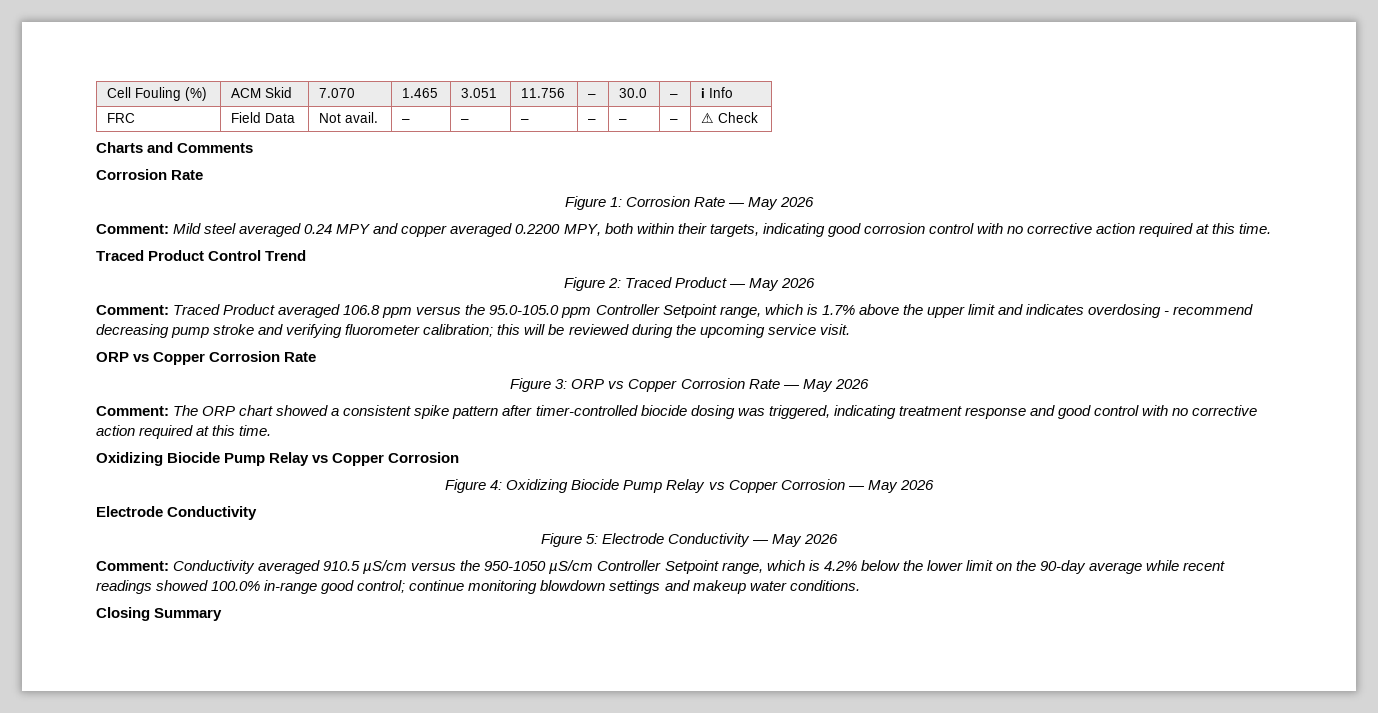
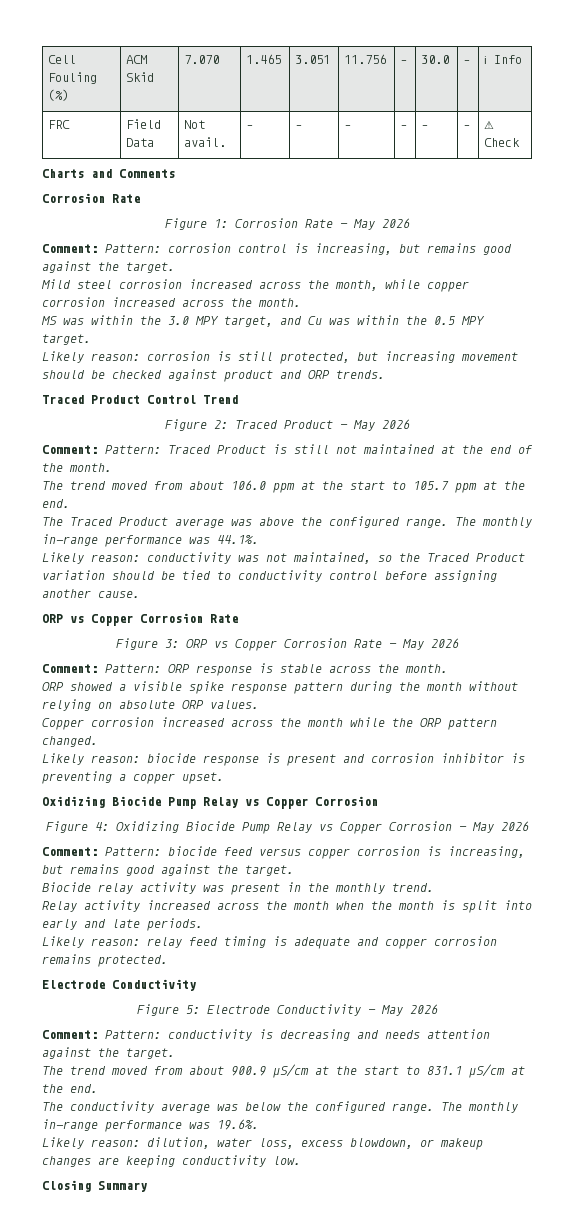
- Comment: Mild steel averaged 0.24 MPY and copper averaged 0.2200 MPY, both within their targets, indicating good corrosion control with no corrective action required at this time.
+ Comment: Pattern: corrosion control is increasing, but remains good against the target.
+ Mild steel corrosion increased across the month, while copper corrosion increased across the month.
+ MS was within the 3.0 MPY target, and Cu was within the 0.5 MPY target.
+ Likely reason: corrosion is still protected, but increasing movement should be checked against product and ORP trends.
- Comment: Traced Product averaged 106.8 ppm versus the 95.0-105.0 ppm Controller Setpoint range, which is 1.7% above the upper limit and indicates overdosing - recommend decreasing pump stroke and verifying fluorometer calibration; this will be reviewed during the upcoming service visit.
+ Comment: Pattern: Traced Product is still not maintained at the end of the month.
+ The trend moved from about 106.0 ppm at the start to 105.7 ppm at the end.
+ The Traced Product average was above the configured range. The monthly in-range performance was 44.1%.
+ Likely reason: conductivity was not maintained, so the Traced Product variation should be tied to conductivity control before assigning another cause.
- Comment: The ORP chart showed a consistent spike pattern after timer-controlled biocide dosing was triggered, indicating treatment response and good control with no corrective action required at this time.
+ Comment: Pattern: ORP response is stable across the month.
+ ORP showed a visible spike response pattern during the month without relying on absolute ORP values.
+ Copper corrosion increased across the month while the ORP pattern changed.
+ Likely reason: biocide response is present and corrosion inhibitor is preventing a copper upset.
+ Comment: Pattern: biocide feed versus copper corrosion is increasing, but remains good against the target.
+ Biocide relay activity was present in the monthly trend.
+ Relay activity increased across the month when the month is split into early and late periods.
+ Likely reason: relay feed timing is adequate and copper corrosion remains protected.
- Comment: Conductivity averaged 910.5 µS/cm versus the 950-1050 µS/cm Controller Setpoint range, which is 4.2% below the lower limit on the 90-day average while recent readings showed 100.0% in-range good control; continue monitoring blowdown settings and makeup water conditions.
+ Comment: Pattern: conductivity is decreasing and needs attention against the target.
+ The trend moved from about 900.9 µS/cm at the start to 831.1 µS/cm at the end.
+ The conductivity average was below the configured range. The monthly in-range performance was 19.6%.
+ Likely reason: dilution, water loss, excess blowdown, or makeup changes are keeping conductivity low.

